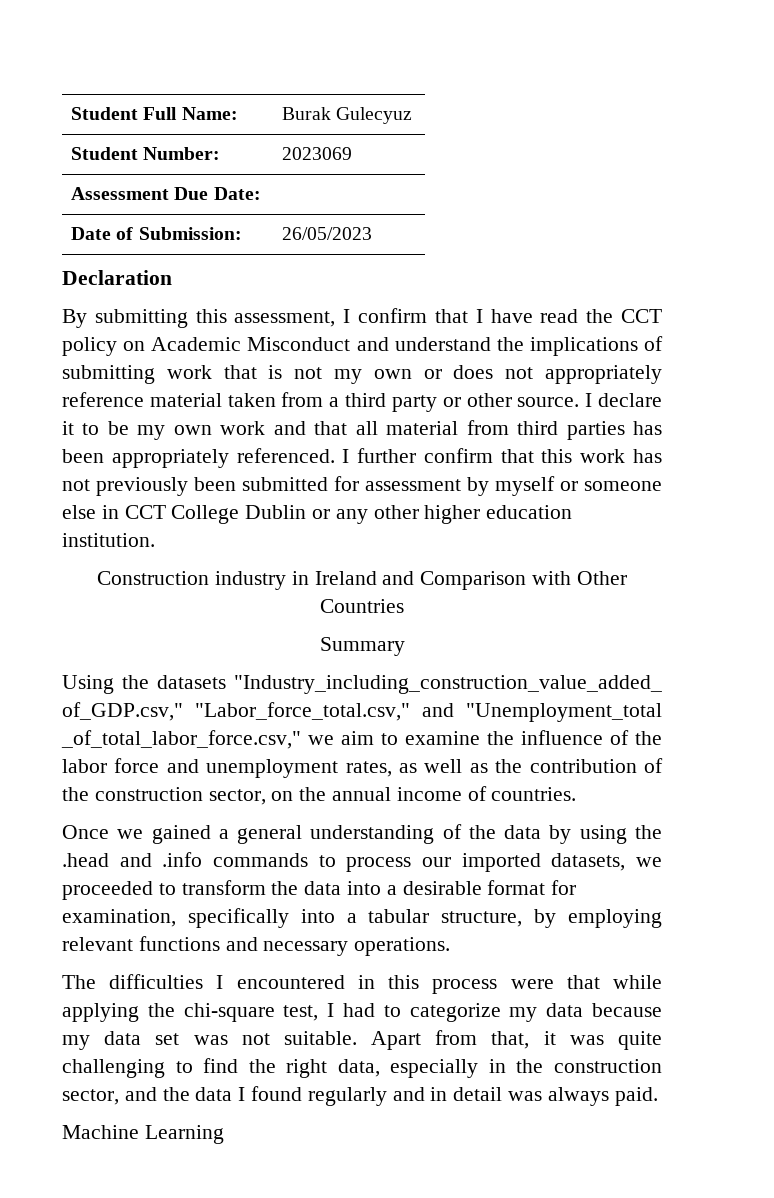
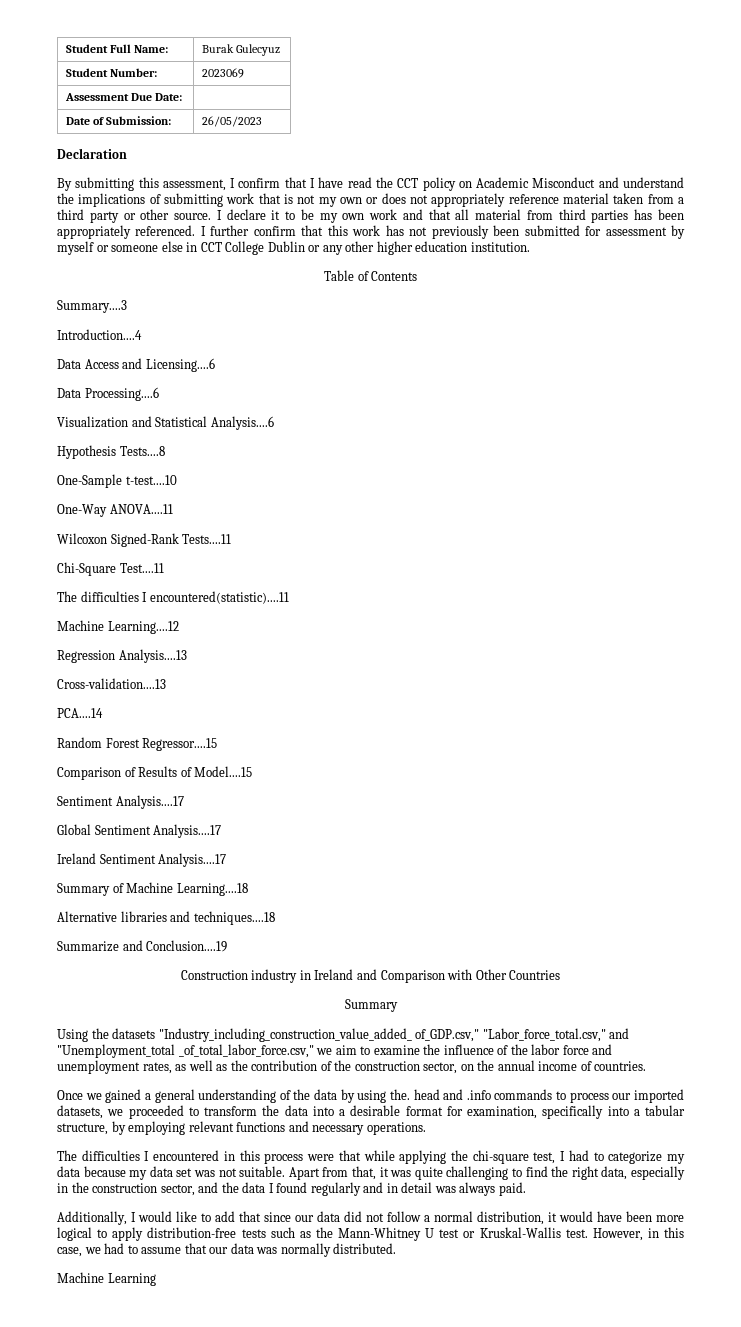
+ Table of Contents
+ Summary....3
+ Introduction....4
+ Data Access and Licensing....6
+ Data Processing....6
+ Visualization and Statistical Analysis....6
+ Hypothesis Tests....8
+ One-Sample t-test....10
+ One-Way ANOVA....11
+ Wilcoxon Signed-Rank Tests....11
+ Chi-Square Test....11
+ The difficulties I encountered(statistic)....11
+ Machine Learning....12
+ Regression Analysis....13
+ Cross-validation....13
+ PCA....14
+ Random Forest Regressor....15
+ Comparison of Results of Model....15
+ Sentiment Analysis....17
+ Global Sentiment Analysis....17
+ Ireland Sentiment Analysis....17
+ Summary of Machine Learning....18
+ Alternative libraries and techniques....18
+ Summarize and Conclusion....19
- Once we gained a general understanding of the data by using the .head and .info commands to process our imported datasets, we proceeded to transform the data into a desirable format for examination, specifically into a tabular structure, by employing relevant functions and necessary operations.
+ Once we gained a general understanding of the data by using the. head and .info commands to process our imported datasets, we proceeded to transform the data into a desirable format for examination, specifically into a tabular structure, by employing relevant functions and necessary operations.
+ Additionally, I would like to add that since our data did not follow a normal distribution, it would have been more logical to apply distribution-free tests such as the Mann-Whitney U test or Kruskal-Wallis test. However, in this case, we had to assume that our data was normally distributed.

